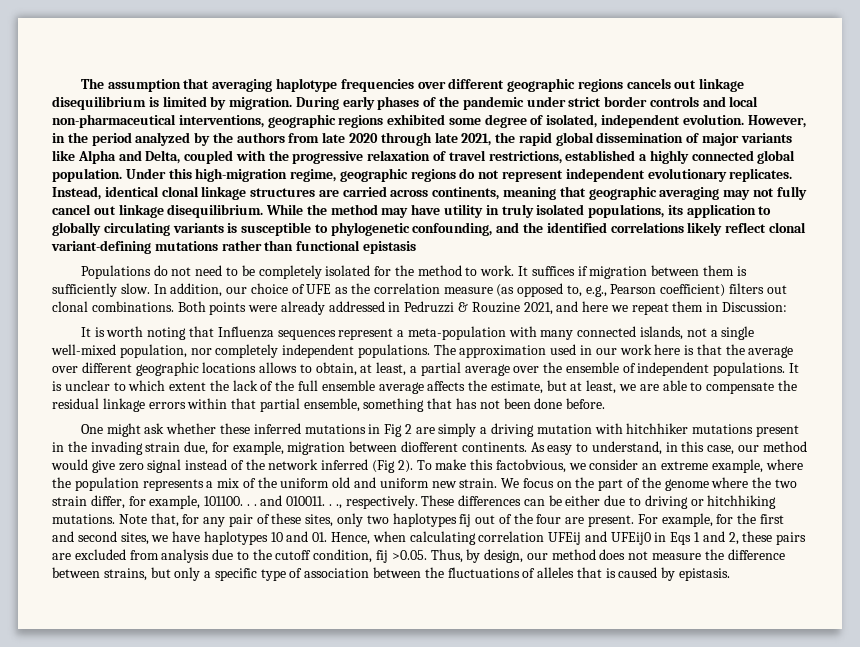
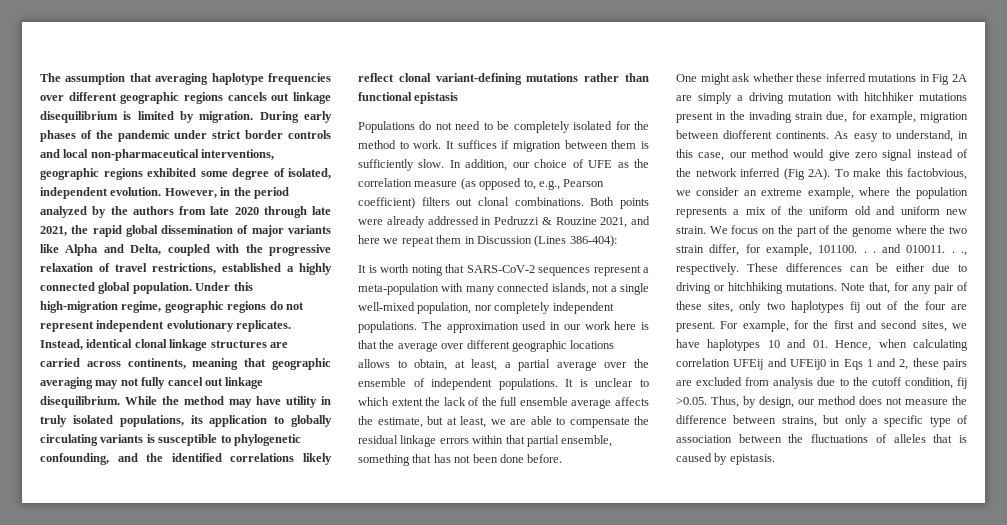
- Both points were already addressed in Pedruzzi & Rouzine 2021, and here we repeat them in Discussion:
+ Both points were already addressed in Pedruzzi & Rouzine 2021, and here we repeat them in Discussion (Lines 386-404):
- It is worth noting that Influenza sequences represent a meta-population with many connected islands, not a single well-mixed population, nor completely independent populations.
+ It is worth noting that SARS-CoV-2 sequences represent a meta-population with many connected islands, not a single well-mixed population, nor completely independent populations.
- One might ask whether these inferred mutations in Fig 2 are simply a driving mutation with hitchhiker mutations present in the invading strain due, for example, migration between diofferent continents.
+ One might ask whether these inferred mutations in Fig 2A are simply a driving mutation with hitchhiker mutations present in the invading strain due, for example, migration between diofferent continents.
- As easy to understand, in this case, our method would give zero signal instead of the network inferred (Fig 2).
+ As easy to understand, in this case, our method would give zero signal instead of the network inferred (Fig 2A).

